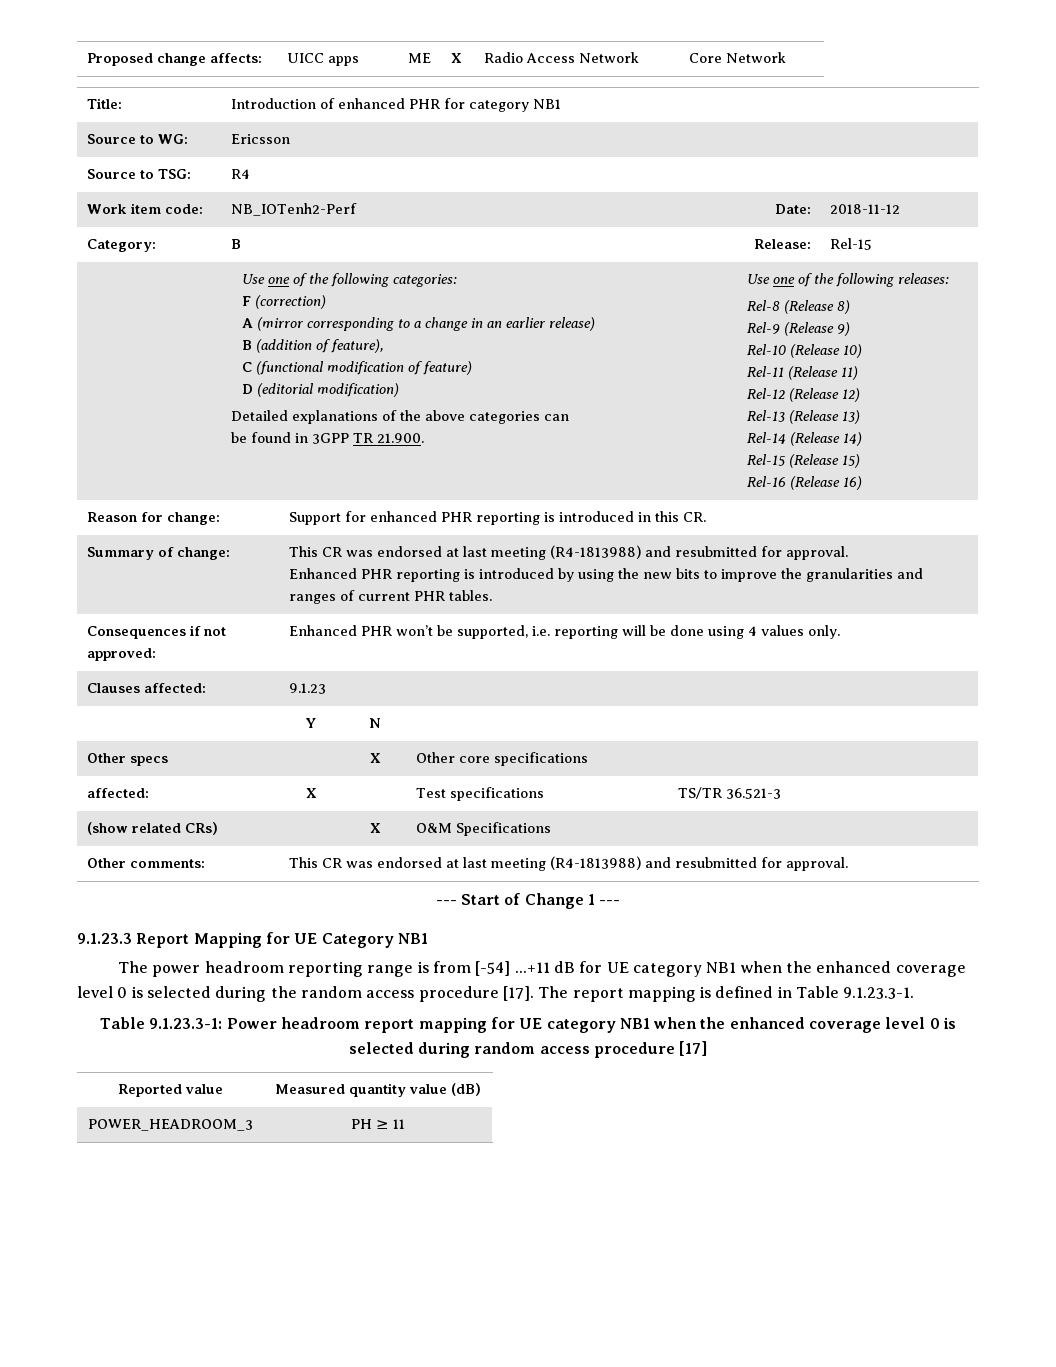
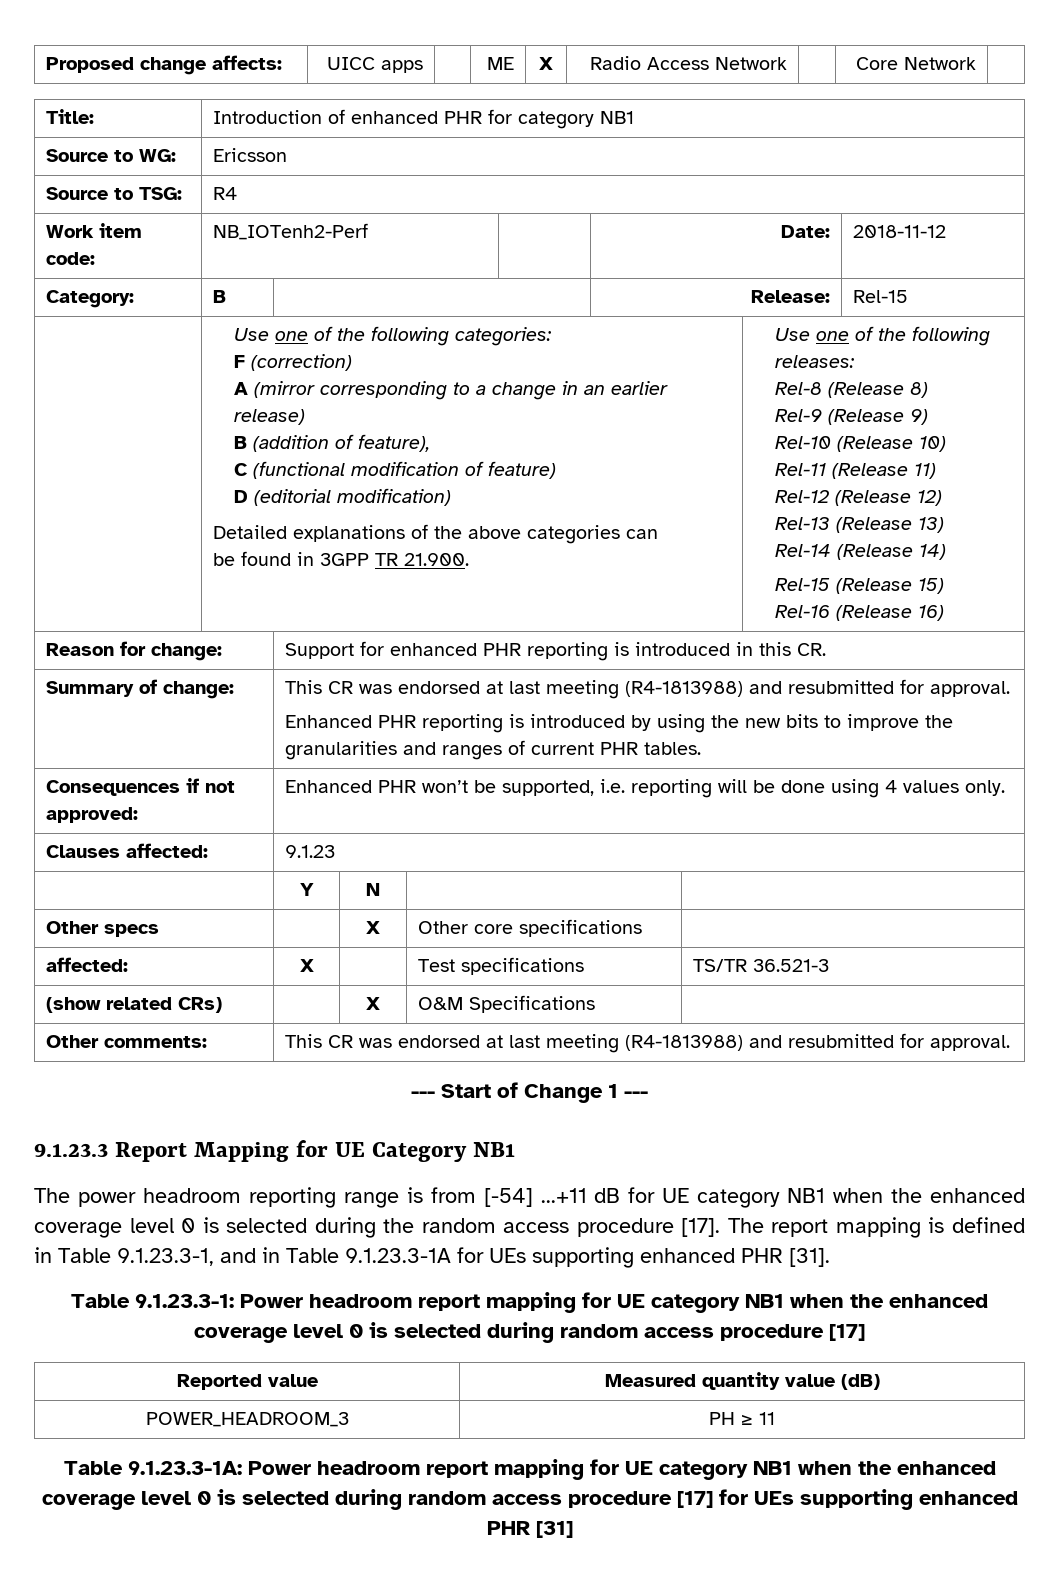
- The report mapping is defined in Table 9.1.23.3-1.
+ The report mapping is defined in Table 9.1.23.3-1, and in Table 9.1.23.3-1A for UEs supporting enhanced PHR [31].
+ Table 9.1.23.3-1A: Power headroom report mapping for UE category NB1 when the enhanced coverage level 0 is selected during random access procedure [17] for UEs supporting enhanced PHR [31]

